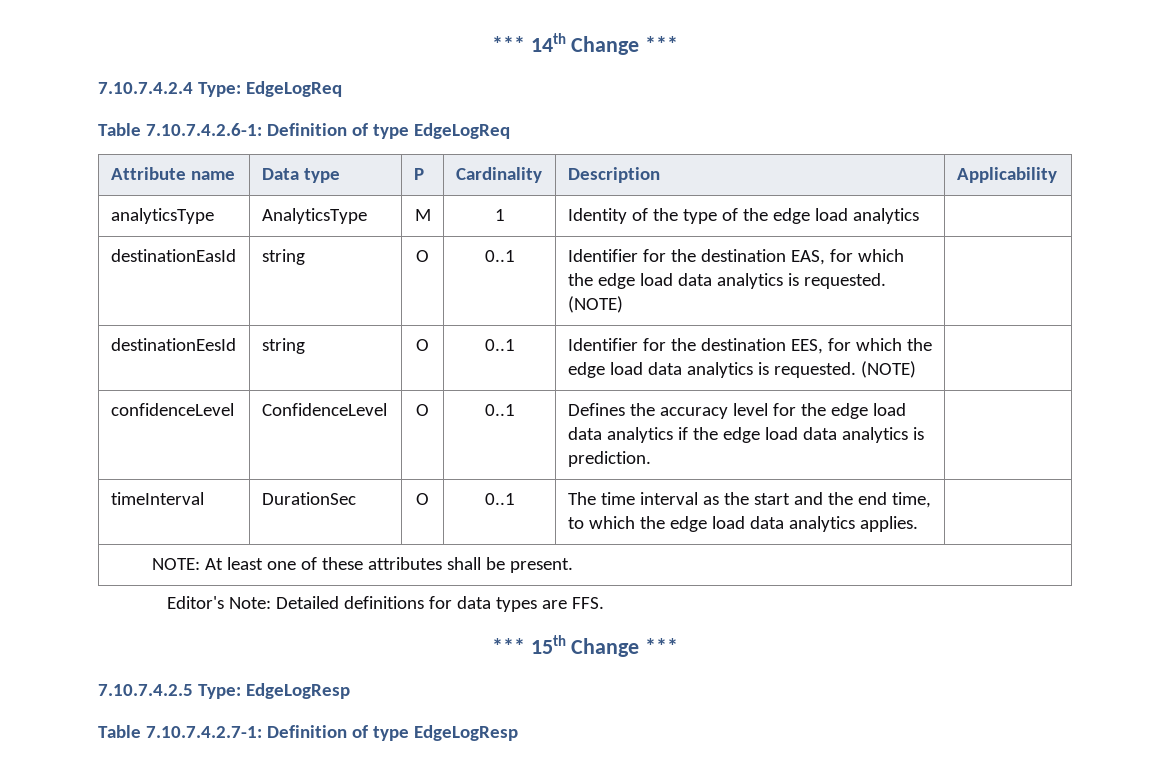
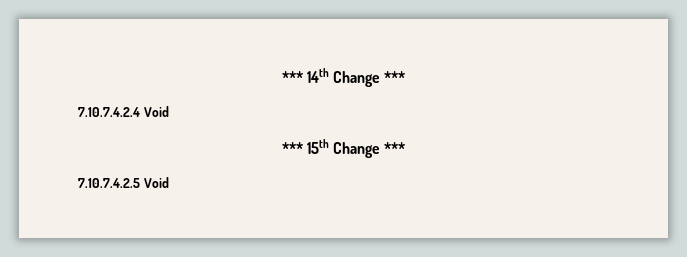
- 7.10.7.4.2.4 Type: EdgeLogReq
- Table 7.10.7.4.2.6-1: Definition of type EdgeLogReq
- Attribute name | Data type | P | Cardinality | Description | Applicability
- analyticsType | AnalyticsType | M | 1 | Identity of the type of the edge load analytics |
- destinationEasId | string | O | 0..1 | Identifier for the destination EAS, for which the edge load data analytics is requested. (NOTE) |
- destinationEesId | string | O | 0..1 | Identifier for the destination EES, for which the edge load data analytics is requested. (NOTE) |
- confidenceLevel | ConfidenceLevel | O | 0..1 | Defines the accuracy level for the edge load data analytics if the edge load data analytics is prediction. |
- timeInterval | DurationSec | O | 0..1 | The time interval as the start and the end time, to which the edge load data analytics applies. |
- NOTE: At least one of these attributes shall be present.
- Editor's Note: Detailed definitions for data types are FFS.
+ 7.10.7.4.2.4 Void
- 7.10.7.4.2.5 Type: EdgeLogResp
- Table 7.10.7.4.2.7-1: Definition of type EdgeLogResp
+ 7.10.7.4.2.5 Void

